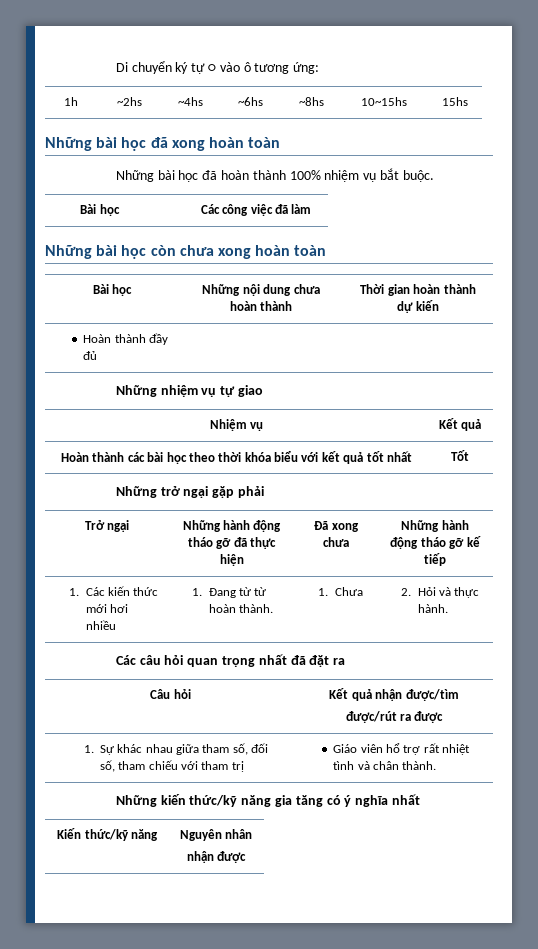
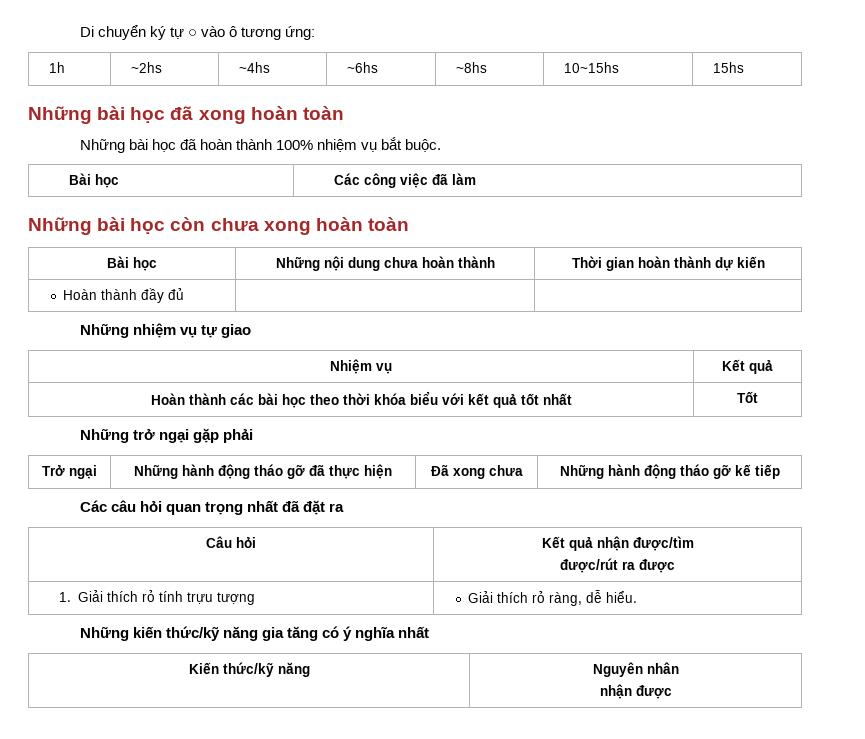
- 1. Các kiến thức mới hơi nhiều | 1. Đang từ từ hoàn thành. | 1. Chưa | 2. Hỏi và thực hành.
- 1. Sự khác nhau giữa tham số, đối số, tham chiếu với tham trị | Giáo viên hổ trợ rất nhiệt tình và chân thành.
+ 1. Giải thích rỏ tính trựu tượng | Giải thích rỏ ràng, dễ hiểu.

